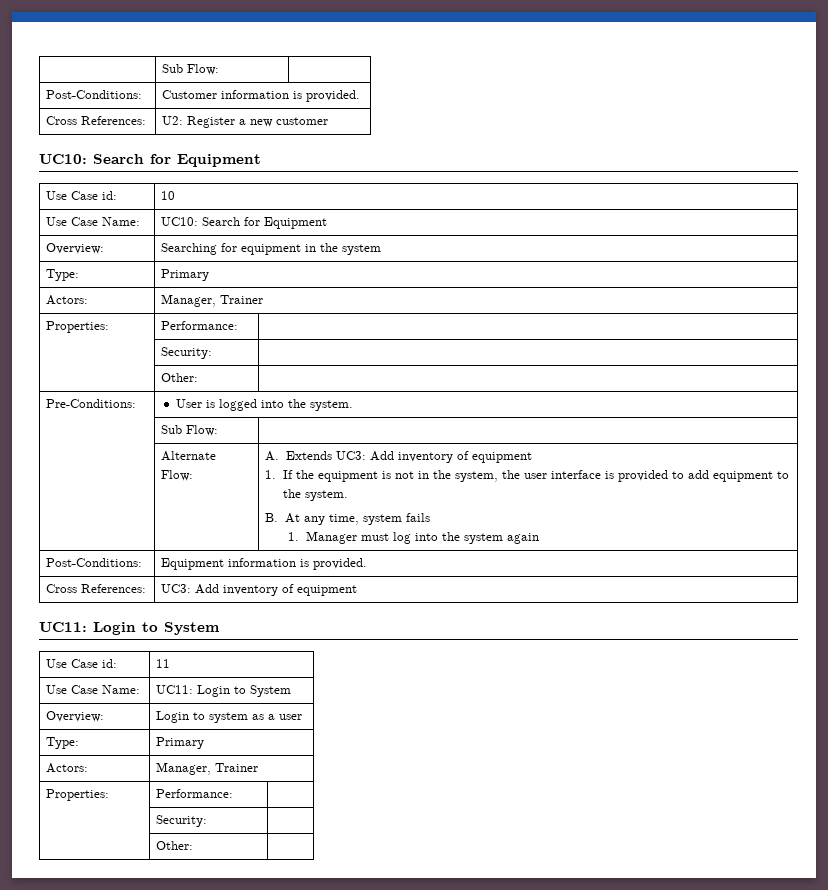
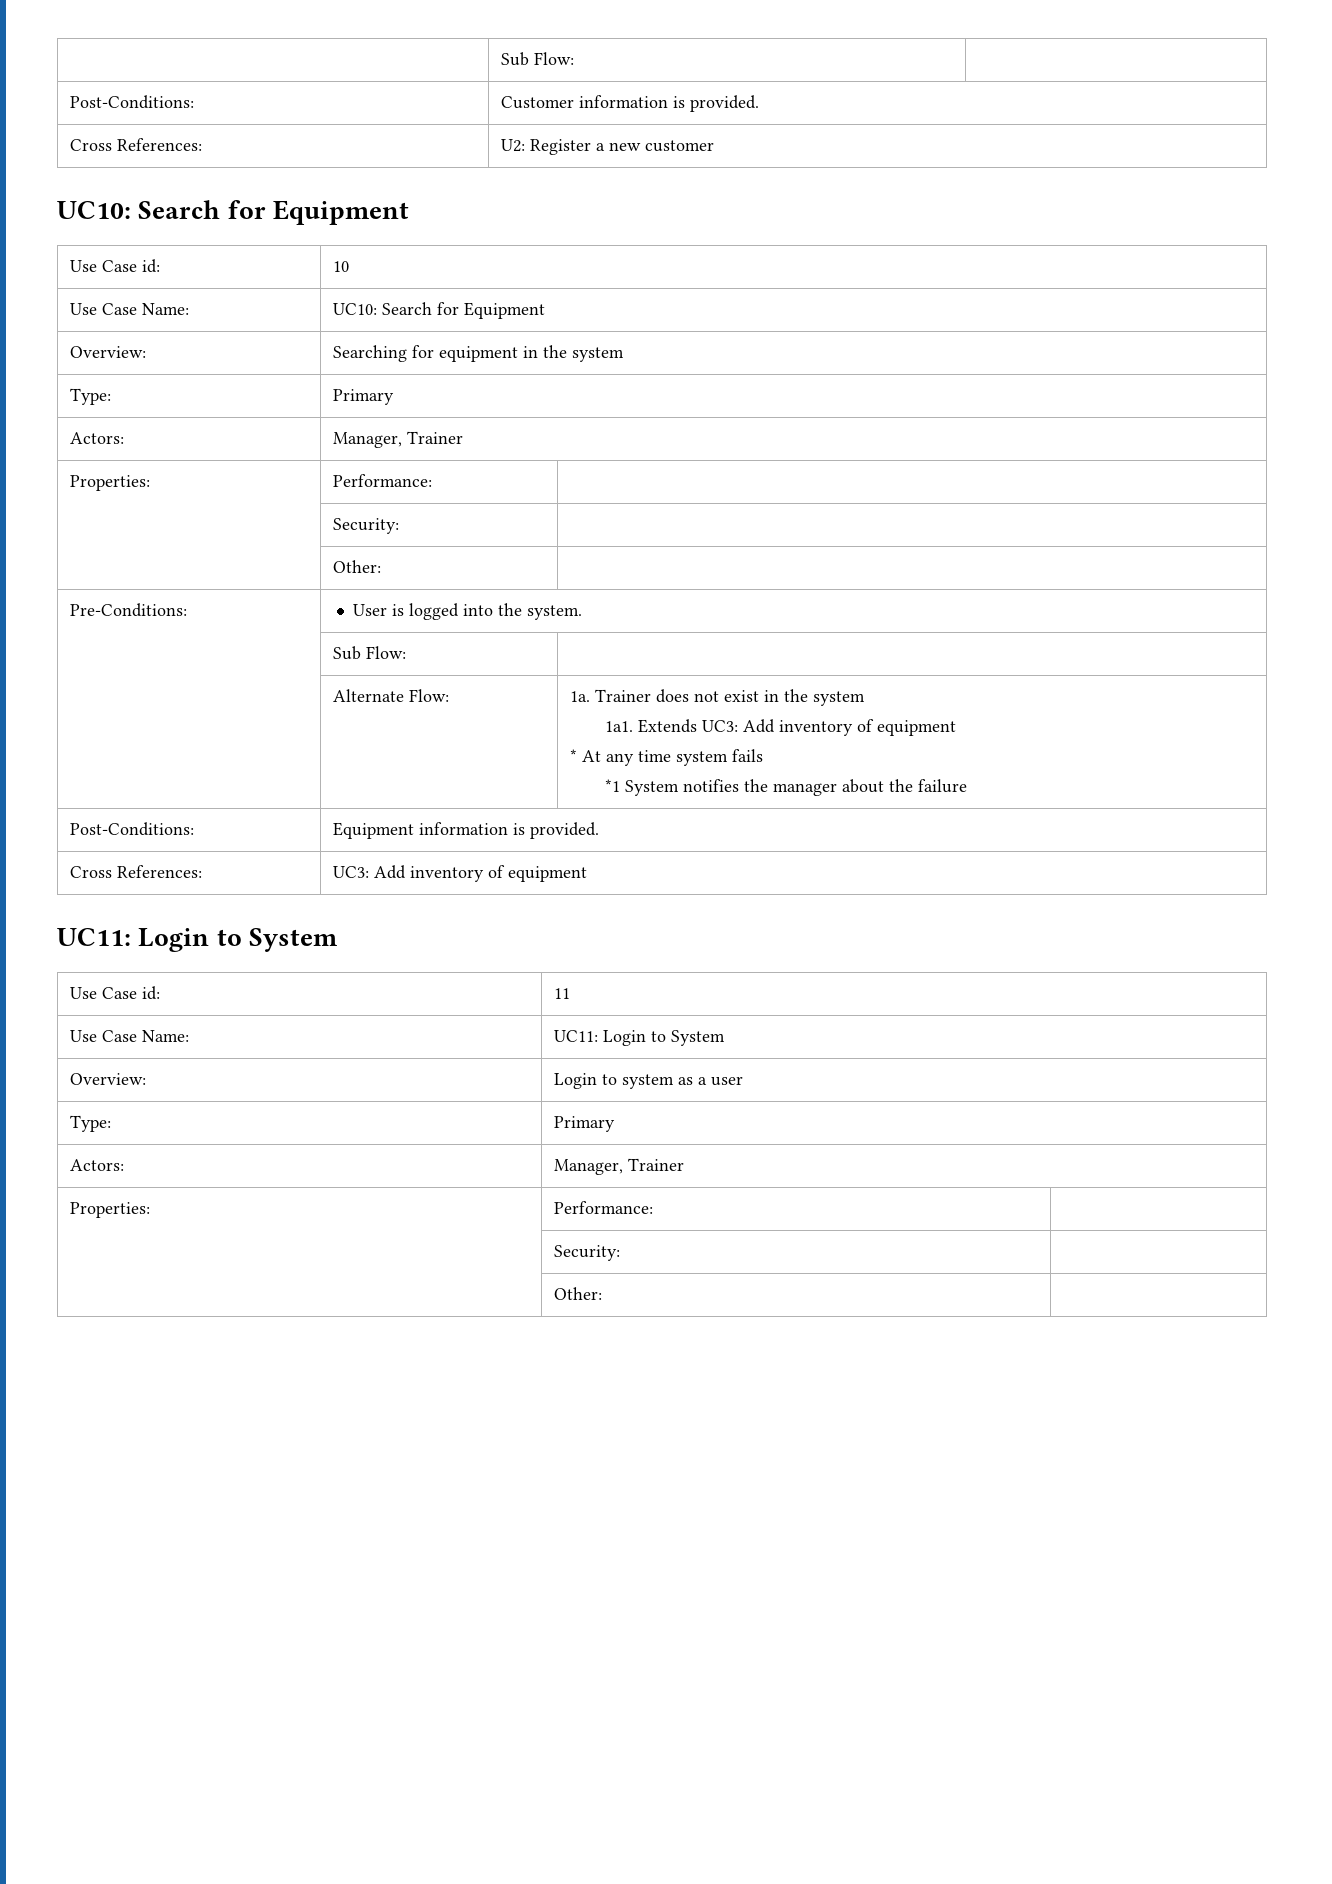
- A. Extends UC3: Add inventory of equipment
+ 1a. Trainer does not exist in the system
+ 1a1. Extends UC3: Add inventory of equipment
- 1. If the equipment is not in the system, the user interface is provided to add equipment to the system.
- B. At any time, system fails
+ * At any time system fails
- 1. Manager must log into the system again
+ *1 System notifies the manager about the failure

